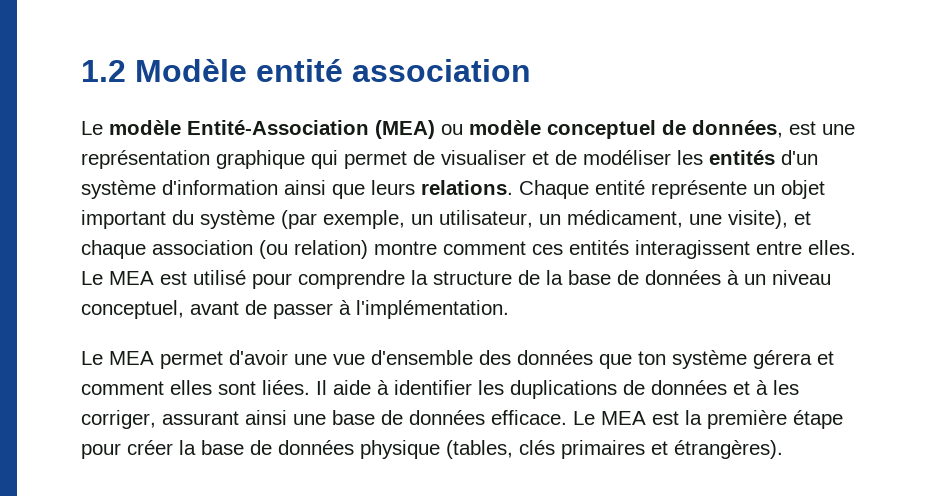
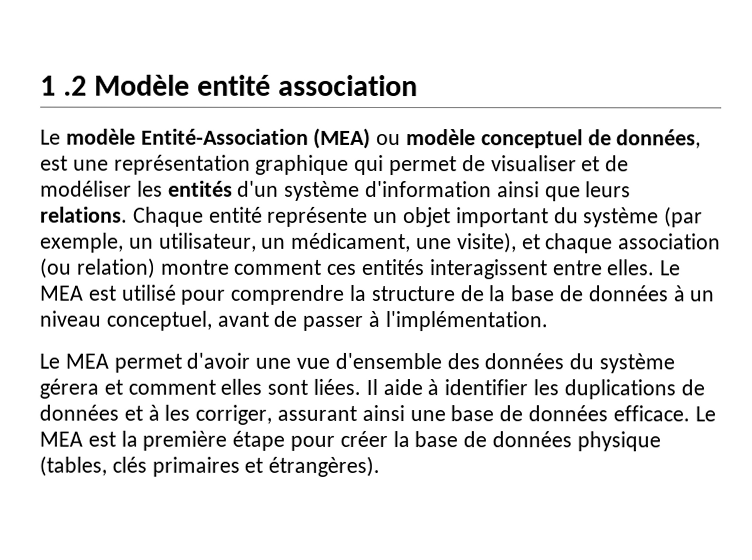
- 1.2 Modèle entité association
+ 1 .2 Modèle entité association
- Le MEA permet d'avoir une vue d'ensemble des données que ton système gérera et comment elles sont liées.
+ Le MEA permet d'avoir une vue d'ensemble des données du système gérera et comment elles sont liées.

